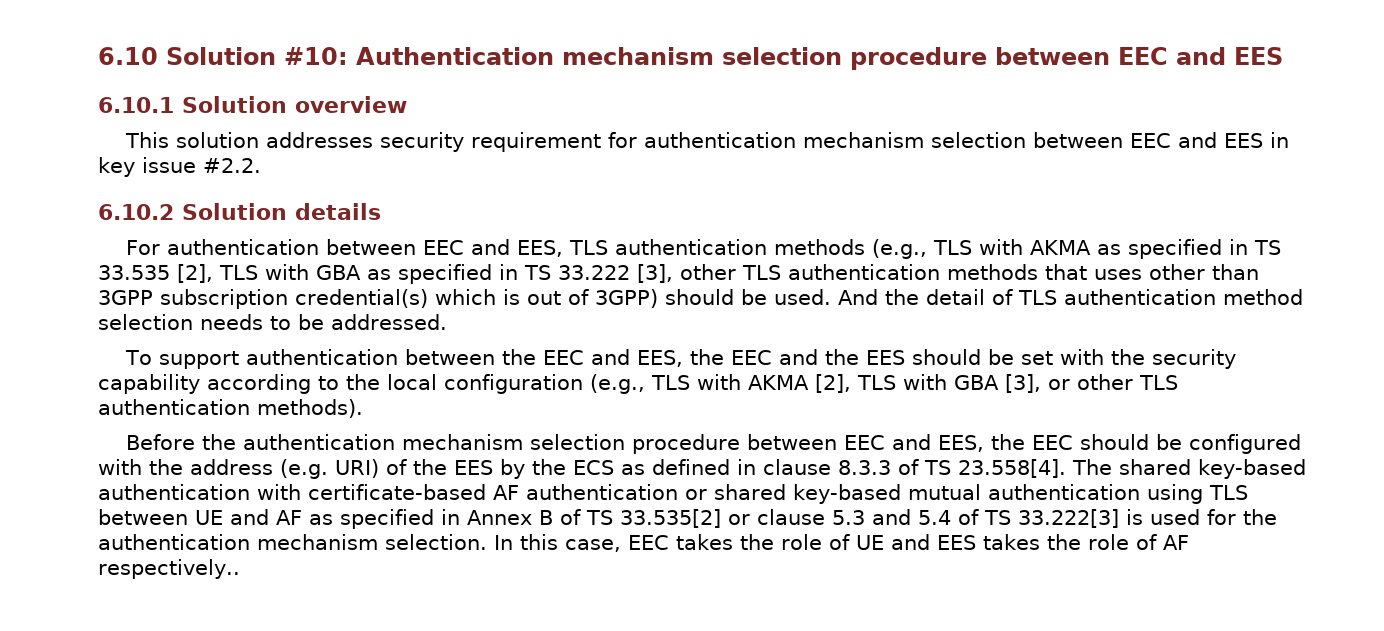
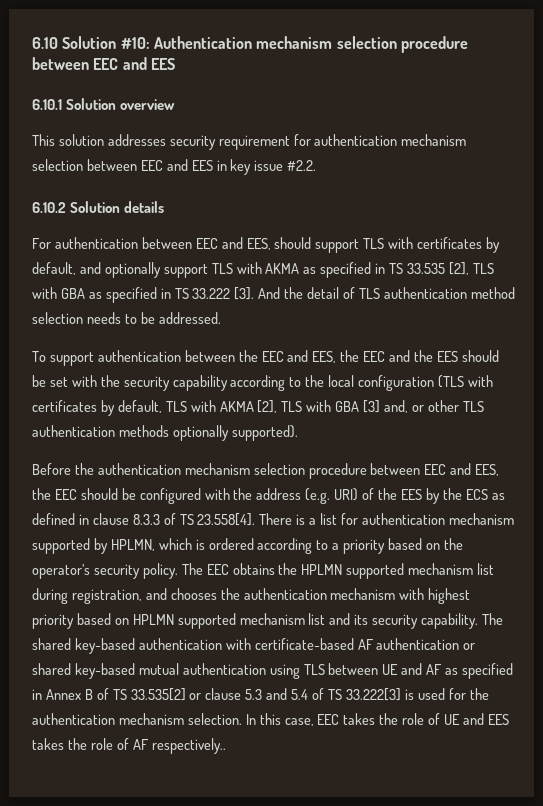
- For authentication between EEC and EES, TLS authentication methods (e.g., TLS with AKMA as specified in TS 33.535 [2], TLS with GBA as specified in TS 33.222 [3], other TLS authentication methods that uses other than 3GPP subscription credential(s) which is out of 3GPP) should be used.
+ For authentication between EEC and EES, should support TLS with certificates by default, and optionally support TLS with AKMA as specified in TS 33.535 [2], TLS with GBA as specified in TS 33.222 [3].
- To support authentication between the EEC and EES, the EEC and the EES should be set with the security capability according to the local configuration (e.g., TLS with AKMA [2], TLS with GBA [3], or other TLS authentication methods).
+ To support authentication between the EEC and EES, the EEC and the EES should be set with the security capability according to the local configuration (TLS with certificates by default, TLS with AKMA [2], TLS with GBA [3] and, or other TLS authentication methods optionally supported).
- Before the authentication mechanism selection procedure between EEC and EES, the EEC should be configured with the address (e.g. URI) of the EES by the ECS as defined in clause 8.3.3 of TS 23.558[4]. The shared key-based authentication with certificate-based AF authentication or shared key-based mutual authentication using TLS between UE and AF as specified in Annex B of TS 33.535[2] or clause 5.3 and 5.4 of TS 33.222[3] is used for the authentication mechanism selection.
+ Before the authentication mechanism selection procedure between EEC and EES, the EEC should be configured with the address (e.g. URI) of the EES by the ECS as defined in clause 8.3.3 of TS 23.558[4]. There is a list for authentication mechanism supported by HPLMN, which is ordered according to a priority based on the operator’s security policy. The EEC obtains the HPLMN supported mechanism list during registration, and chooses the authentication mechanism with highest priority based on HPLMN supported mechanism list and its security capability. The shared key-based authentication with certificate-based AF authentication or shared key-based mutual authentication using TLS between UE and AF as specified in Annex B of TS 33.535[2] or clause 5.3 and 5.4 of TS 33.222[3] is used for the authentication mechanism selection.

